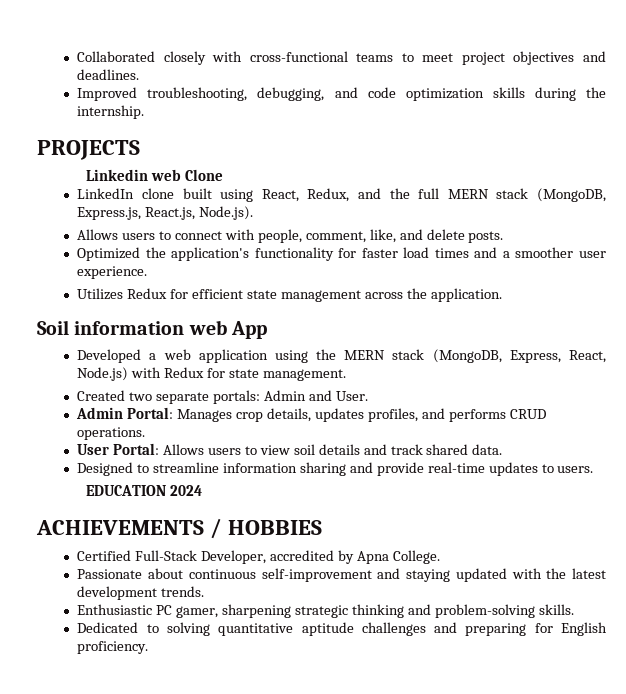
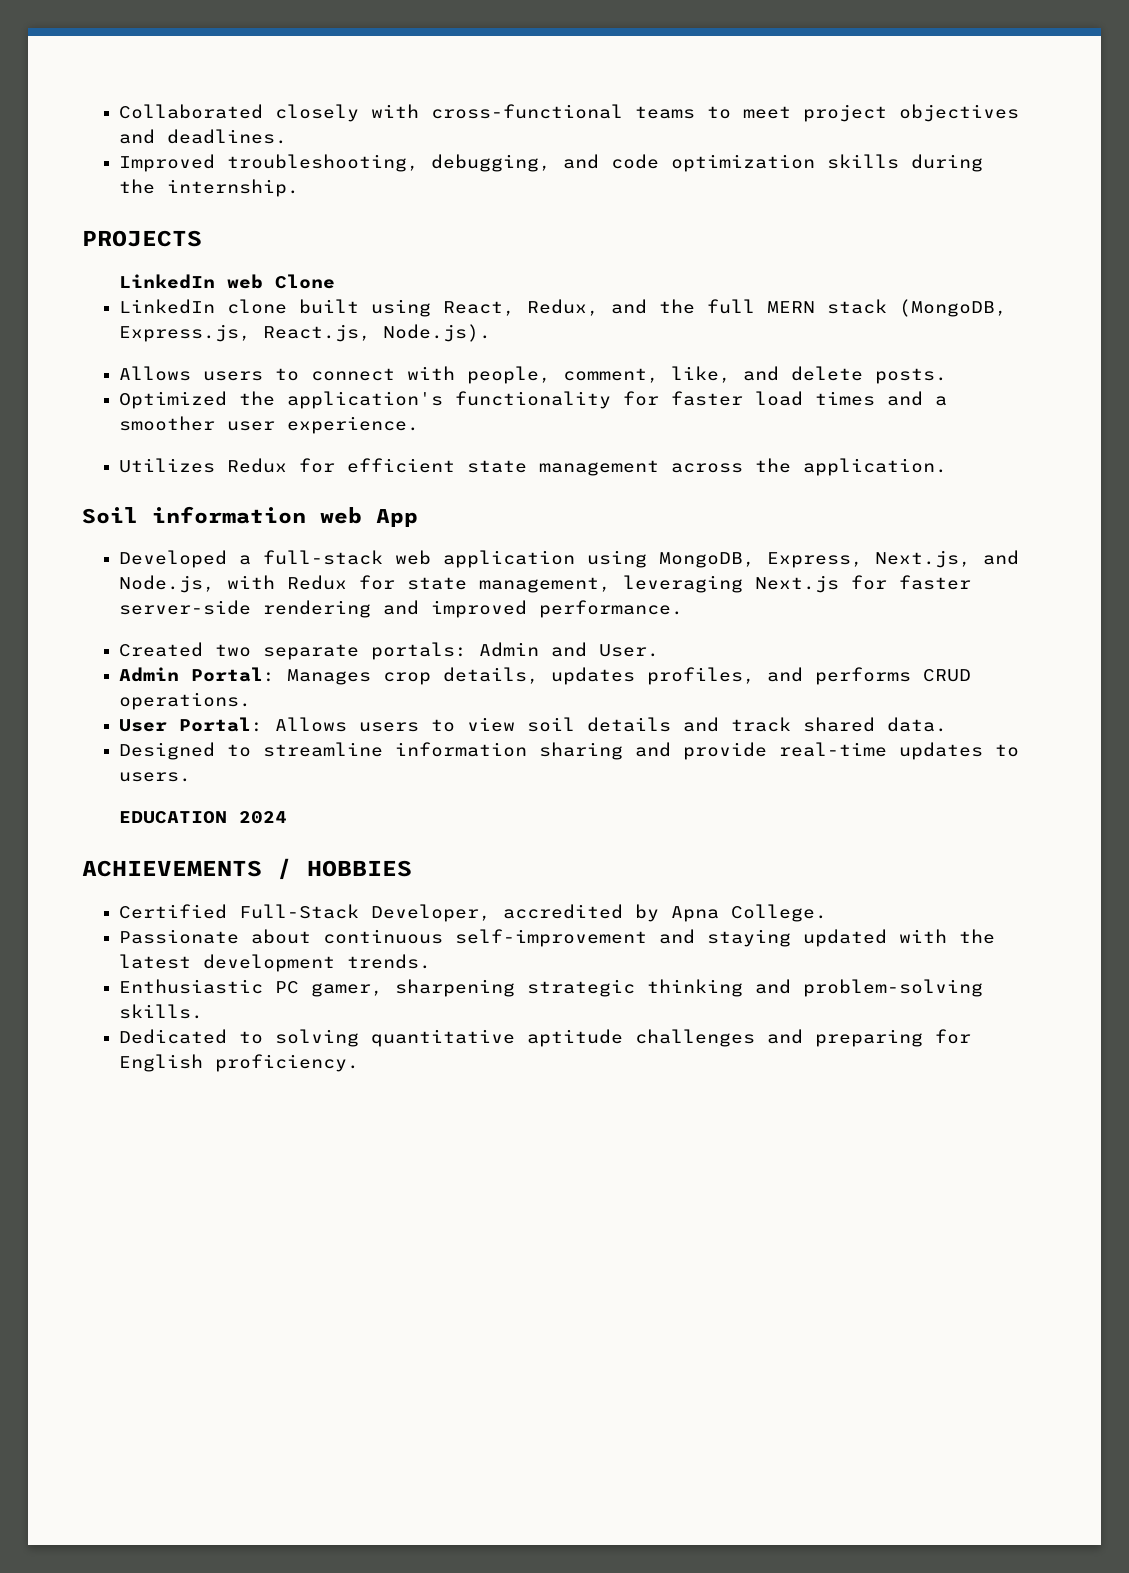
- Linkedin web Clone
+ LinkedIn web Clone
- Developed a web application using the MERN stack (MongoDB, Express, React, Node.js) with Redux for state management.
+ Developed a full-stack web application using MongoDB, Express, Next.js, and Node.js, with Redux for state management, leveraging Next.js for faster server-side rendering and improved performance.

